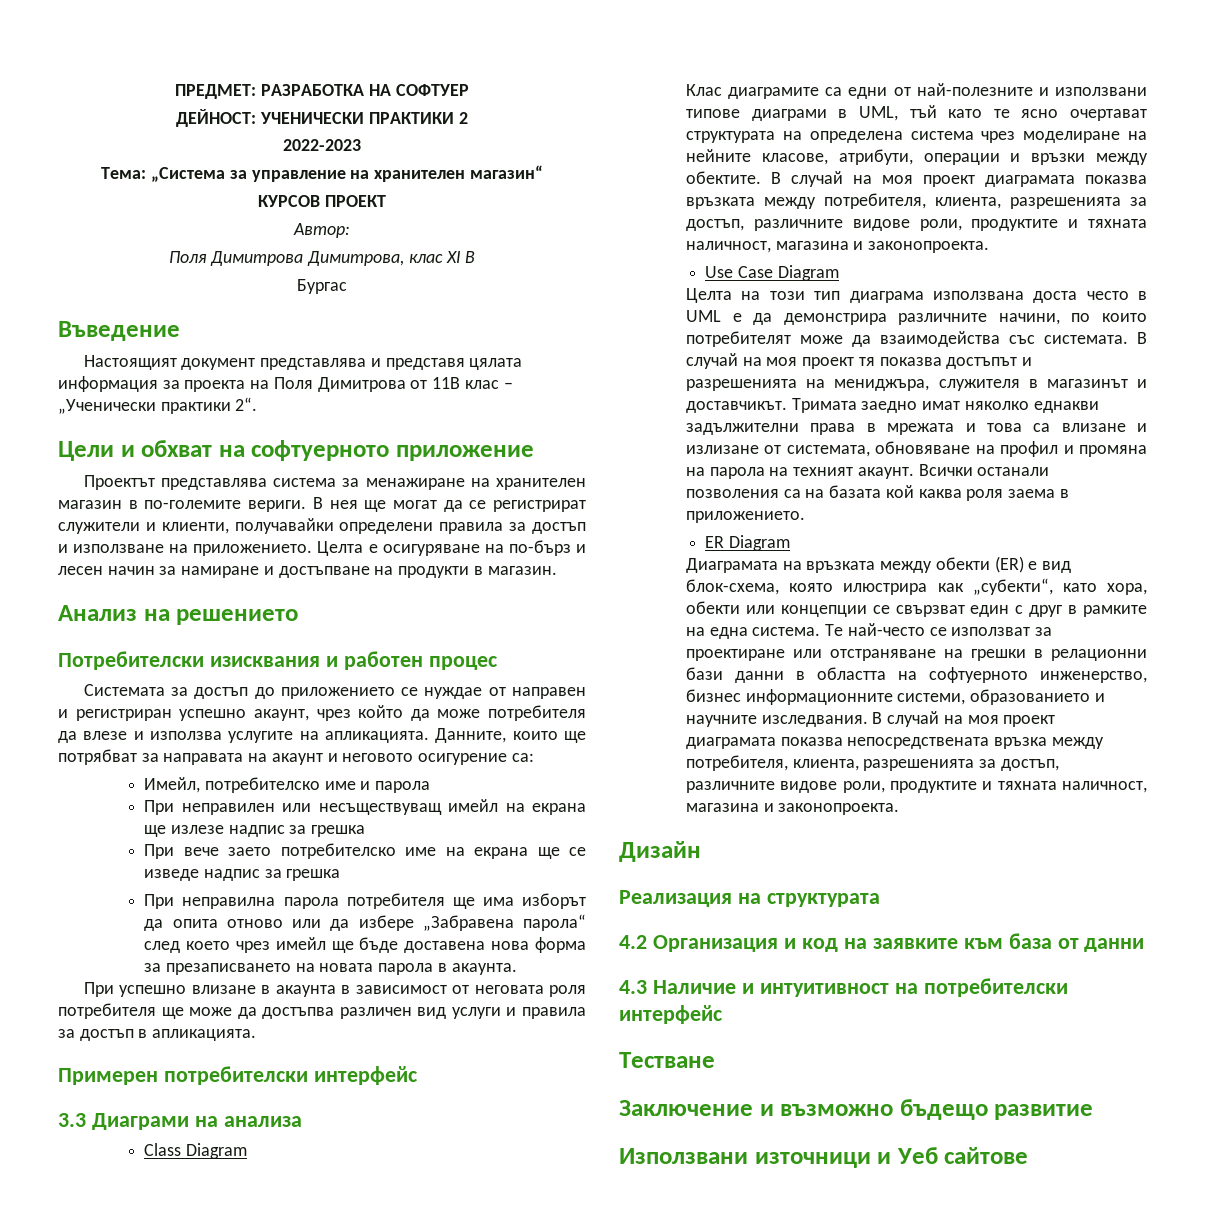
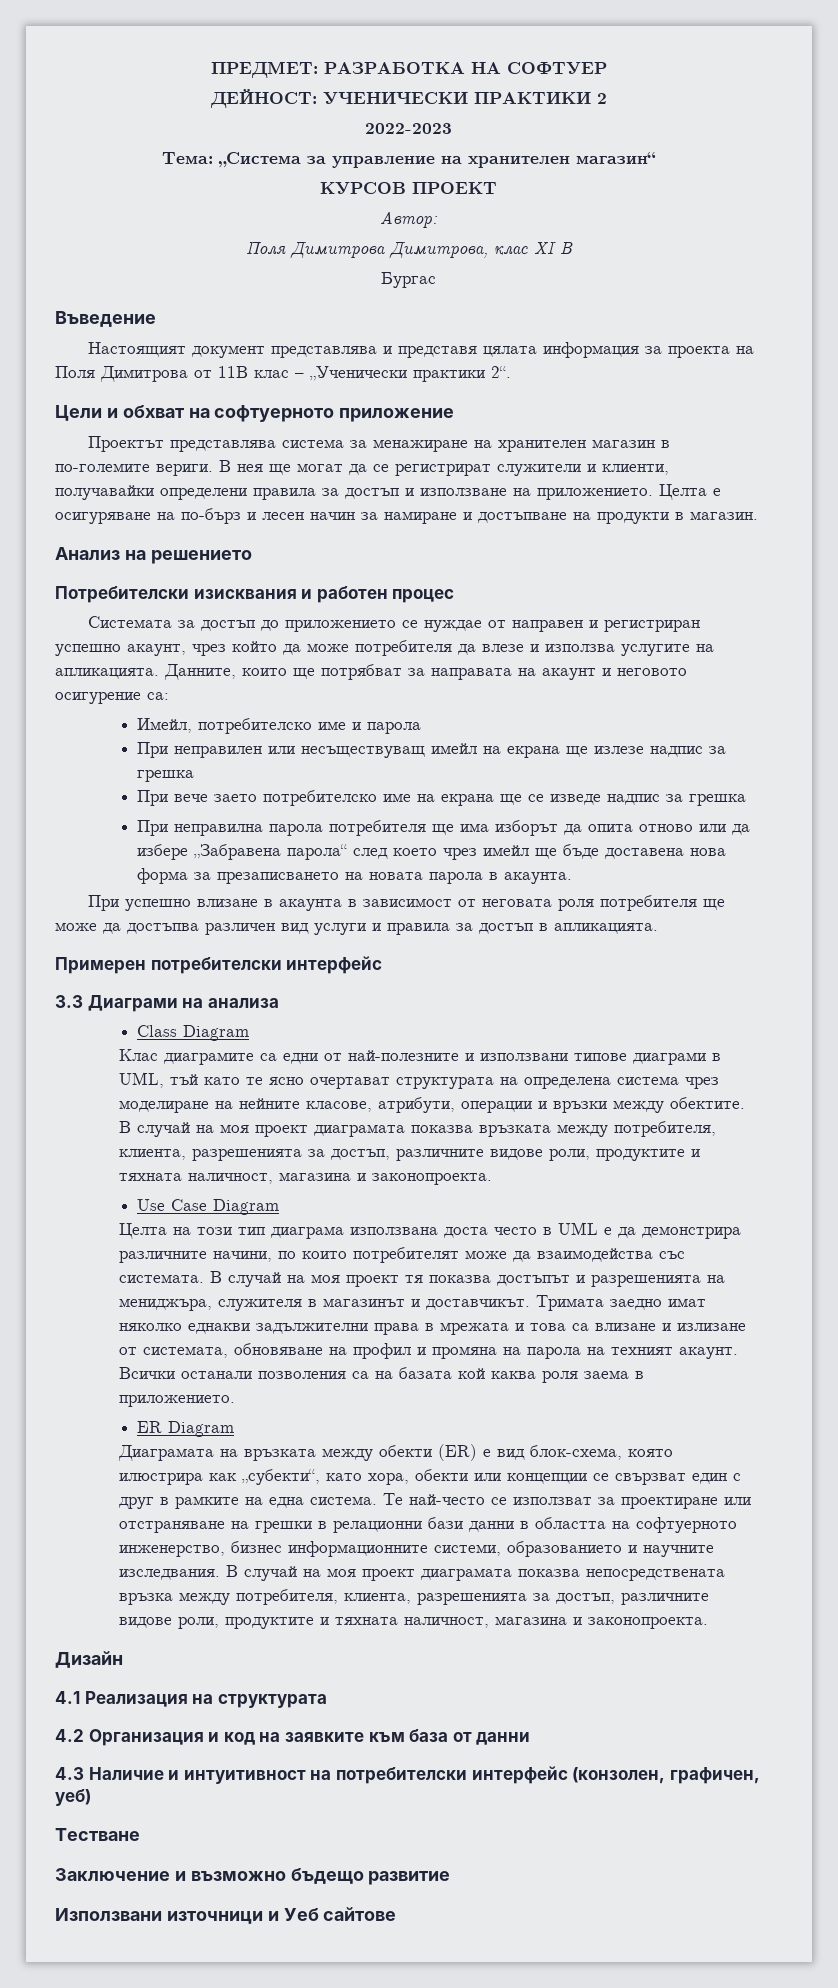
- Реализация на структурата
+ 4.1 Реализация на структурата
- 4.3 Наличие и интуитивност на потребителски интерфейс
+ 4.3 Наличие и интуитивност на потребителски интерфейс (конзолен, графичен, уеб)

